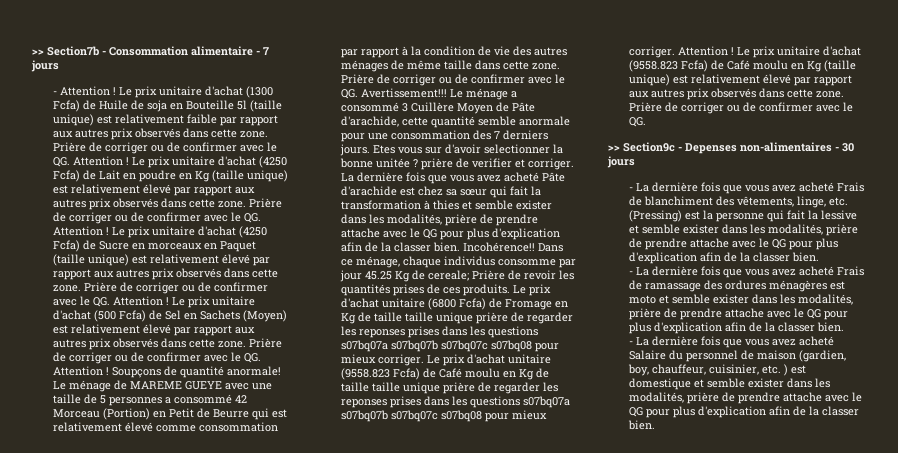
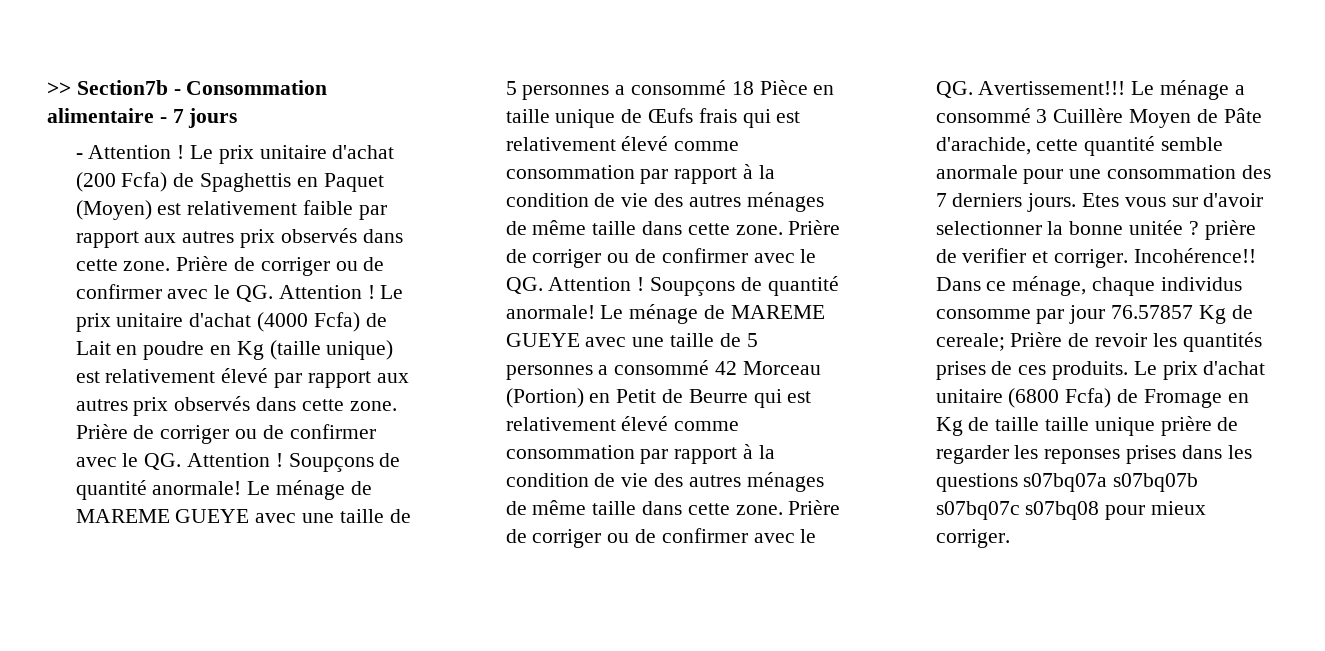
- Le prix unitaire d'achat (1300 Fcfa) de Huile de soja en Bouteille 5l (taille unique) est relativement faible par rapport aux autres prix observés dans cette zone.
+ Le prix unitaire d'achat (200 Fcfa) de Spaghettis en Paquet (Moyen) est relativement faible par rapport aux autres prix observés dans cette zone.
- Le prix unitaire d'achat (4250 Fcfa) de Lait en poudre en Kg (taille unique) est relativement élevé par rapport aux autres prix observés dans cette zone.
+ Le prix unitaire d'achat (4000 Fcfa) de Lait en poudre en Kg (taille unique) est relativement élevé par rapport aux autres prix observés dans cette zone.
- Le prix unitaire d'achat (4250 Fcfa) de Sucre en morceaux en Paquet (taille unique) est relativement élevé par rapport aux autres prix observés dans cette zone. Prière de corriger ou de confirmer avec le QG. Attention ! Le prix unitaire d'achat (500 Fcfa) de Sel en Sachets (Moyen) est relativement élevé par rapport aux autres prix observés dans cette zone.
+ Soupçons de quantité anormale! Le ménage de MAREME GUEYE avec une taille de 5 personnes a consommé 18 Pièce en taille unique de Œufs frais qui est relativement élevé comme consommation par rapport à la condition de vie des autres ménages de même taille dans cette zone.
- La dernière fois que vous avez acheté Pâte d'arachide est chez sa sœur qui fait la transformation à thies et semble exister dans les modalités, prière de prendre attache avec le QG pour plus d'explication afin de la classer bien.
- Dans ce ménage, chaque individus consomme par jour 45.25 Kg de cereale; Prière de revoir les quantités prises de ces produits.
+ Dans ce ménage, chaque individus consomme par jour 76.57857 Kg de cereale; Prière de revoir les quantités prises de ces produits.
- Le prix d'achat unitaire (9558.823 Fcfa) de Café moulu en Kg de taille taille unique prière de regarder les reponses prises dans les questions s07bq07a s07bq07b s07bq07c s07bq08 pour mieux corriger. Attention ! Le prix unitaire d'achat (9558.823 Fcfa) de Café moulu en Kg (taille unique) est relativement élevé par rapport aux autres prix observés dans cette zone. Prière de corriger ou de confirmer avec le QG.
- >> Section9c - Depenses non-alimentaires - 30 jours
- - La dernière fois que vous avez acheté Frais de blanchiment des vêtements, linge, etc. (Pressing) est la personne qui fait la lessive et semble exister dans les modalités, prière de prendre attache avec le QG pour plus d'explication afin de la classer bien.
- - La dernière fois que vous avez acheté Frais de ramassage des ordures ménagères est moto et semble exister dans les modalités, prière de prendre attache avec le QG pour plus d'explication afin de la classer bien.
- - La dernière fois que vous avez acheté Salaire du personnel de maison (gardien, boy, chauffeur, cuisinier, etc. ) est domestique et semble exister dans les modalités, prière de prendre attache avec le QG pour plus d'explication afin de la classer bien.

